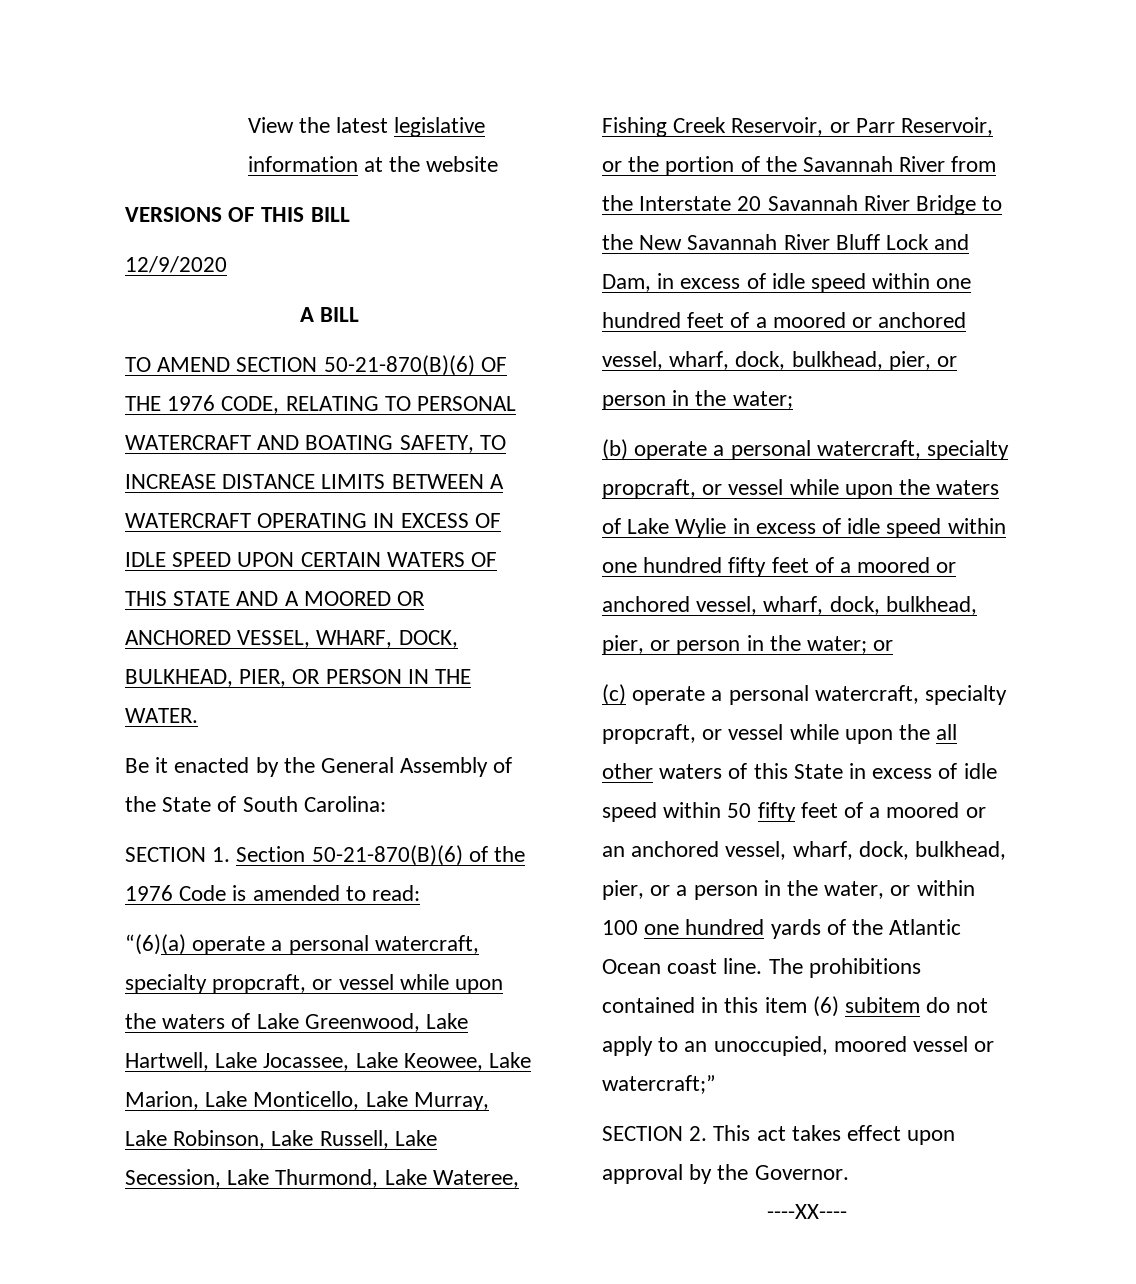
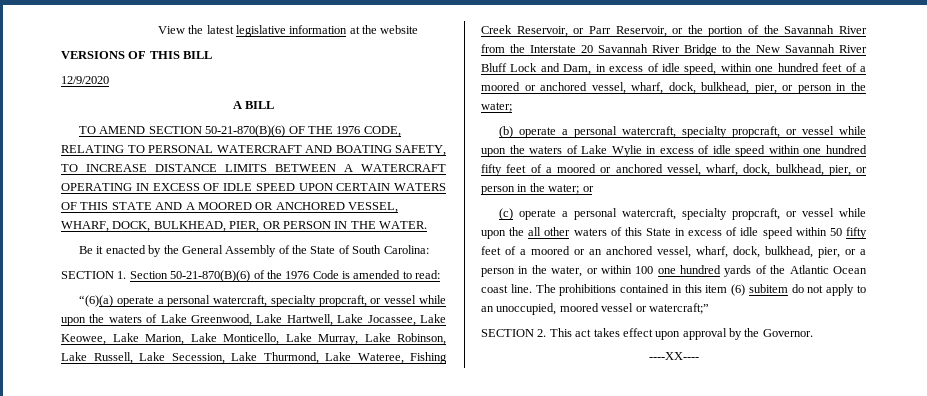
- “(6)(a) operate a personal watercraft, specialty propcraft, or vessel while upon the waters of Lake Greenwood, Lake Hartwell, Lake Jocassee, Lake Keowee, Lake Marion, Lake Monticello, Lake Murray, Lake Robinson, Lake Russell, Lake Secession, Lake Thurmond, Lake Wateree, Fishing Creek Reservoir, or Parr Reservoir, or the portion of the Savannah River from the Interstate 20 Savannah River Bridge to the New Savannah River Bluff Lock and Dam, in excess of idle speed within one hundred feet of a moored or anchored vessel, wharf, dock, bulkhead, pier, or person in the water;
+ “(6)(a) operate a personal watercraft, specialty propcraft, or vessel while upon the waters of Lake Greenwood, Lake Hartwell, Lake Jocassee, Lake Keowee, Lake Marion, Lake Monticello, Lake Murray, Lake Robinson, Lake Russell, Lake Secession, Lake Thurmond, Lake Wateree, Fishing Creek Reservoir, or Parr Reservoir, or the portion of the Savannah River from the Interstate 20 Savannah River Bridge to the New Savannah River Bluff Lock and Dam, in excess of idle speed, within one hundred feet of a moored or anchored vessel, wharf, dock, bulkhead, pier, or person in the water;

